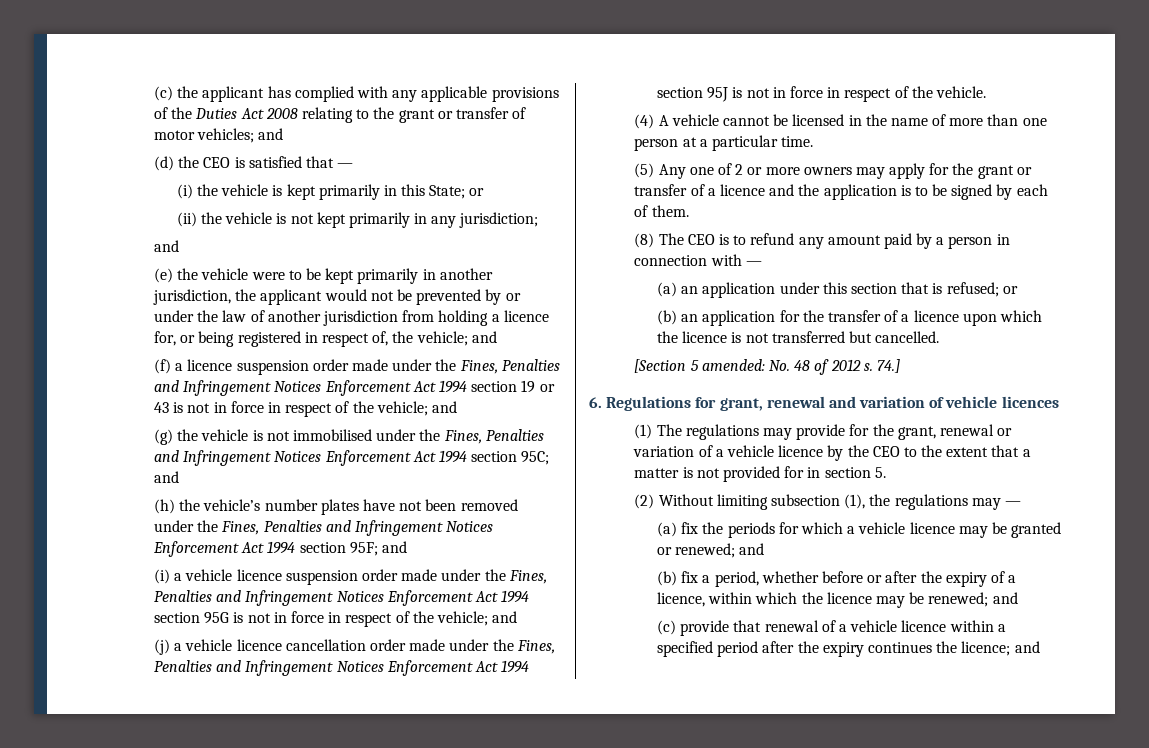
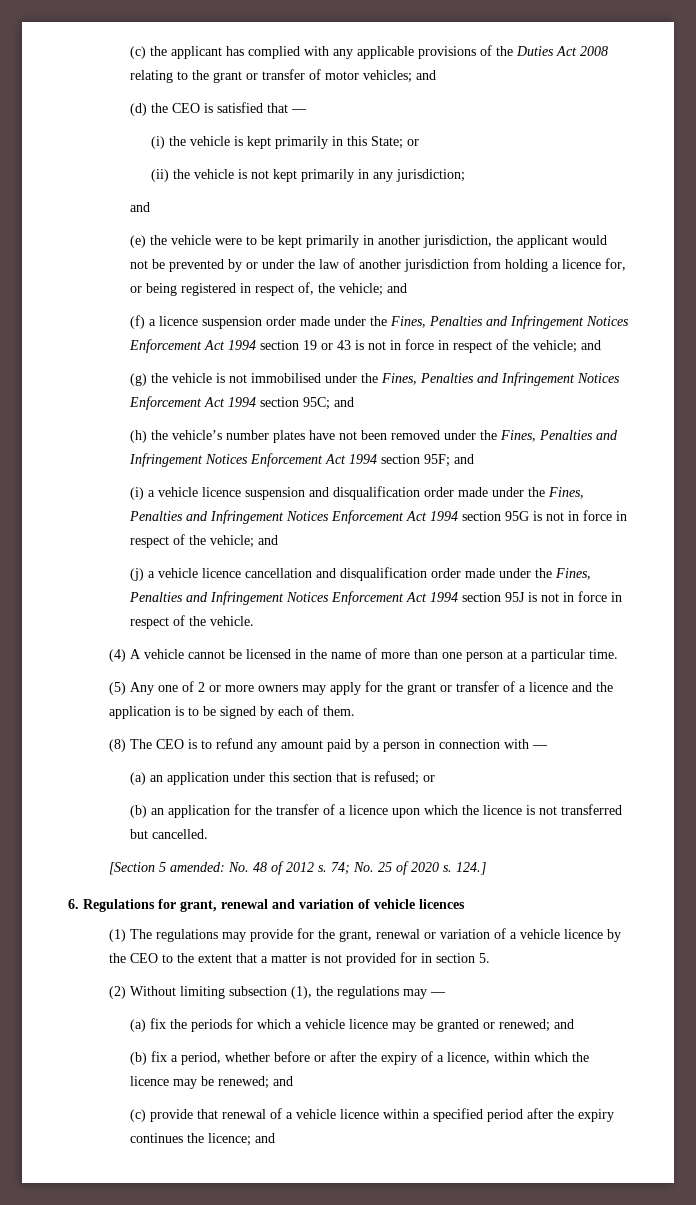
- (i) a vehicle licence suspension order made under the Fines, Penalties and Infringement Notices Enforcement Act 1994 section 95G is not in force in respect of the vehicle; and
+ (i) a vehicle licence suspension and disqualification order made under the Fines, Penalties and Infringement Notices Enforcement Act 1994 section 95G is not in force in respect of the vehicle; and
- (j) a vehicle licence cancellation order made under the Fines, Penalties and Infringement Notices Enforcement Act 1994 section 95J is not in force in respect of the vehicle.
+ (j) a vehicle licence cancellation and disqualification order made under the Fines, Penalties and Infringement Notices Enforcement Act 1994 section 95J is not in force in respect of the vehicle.
- 74.]
+ 74; No. 25 of 2020 s. 124.]

